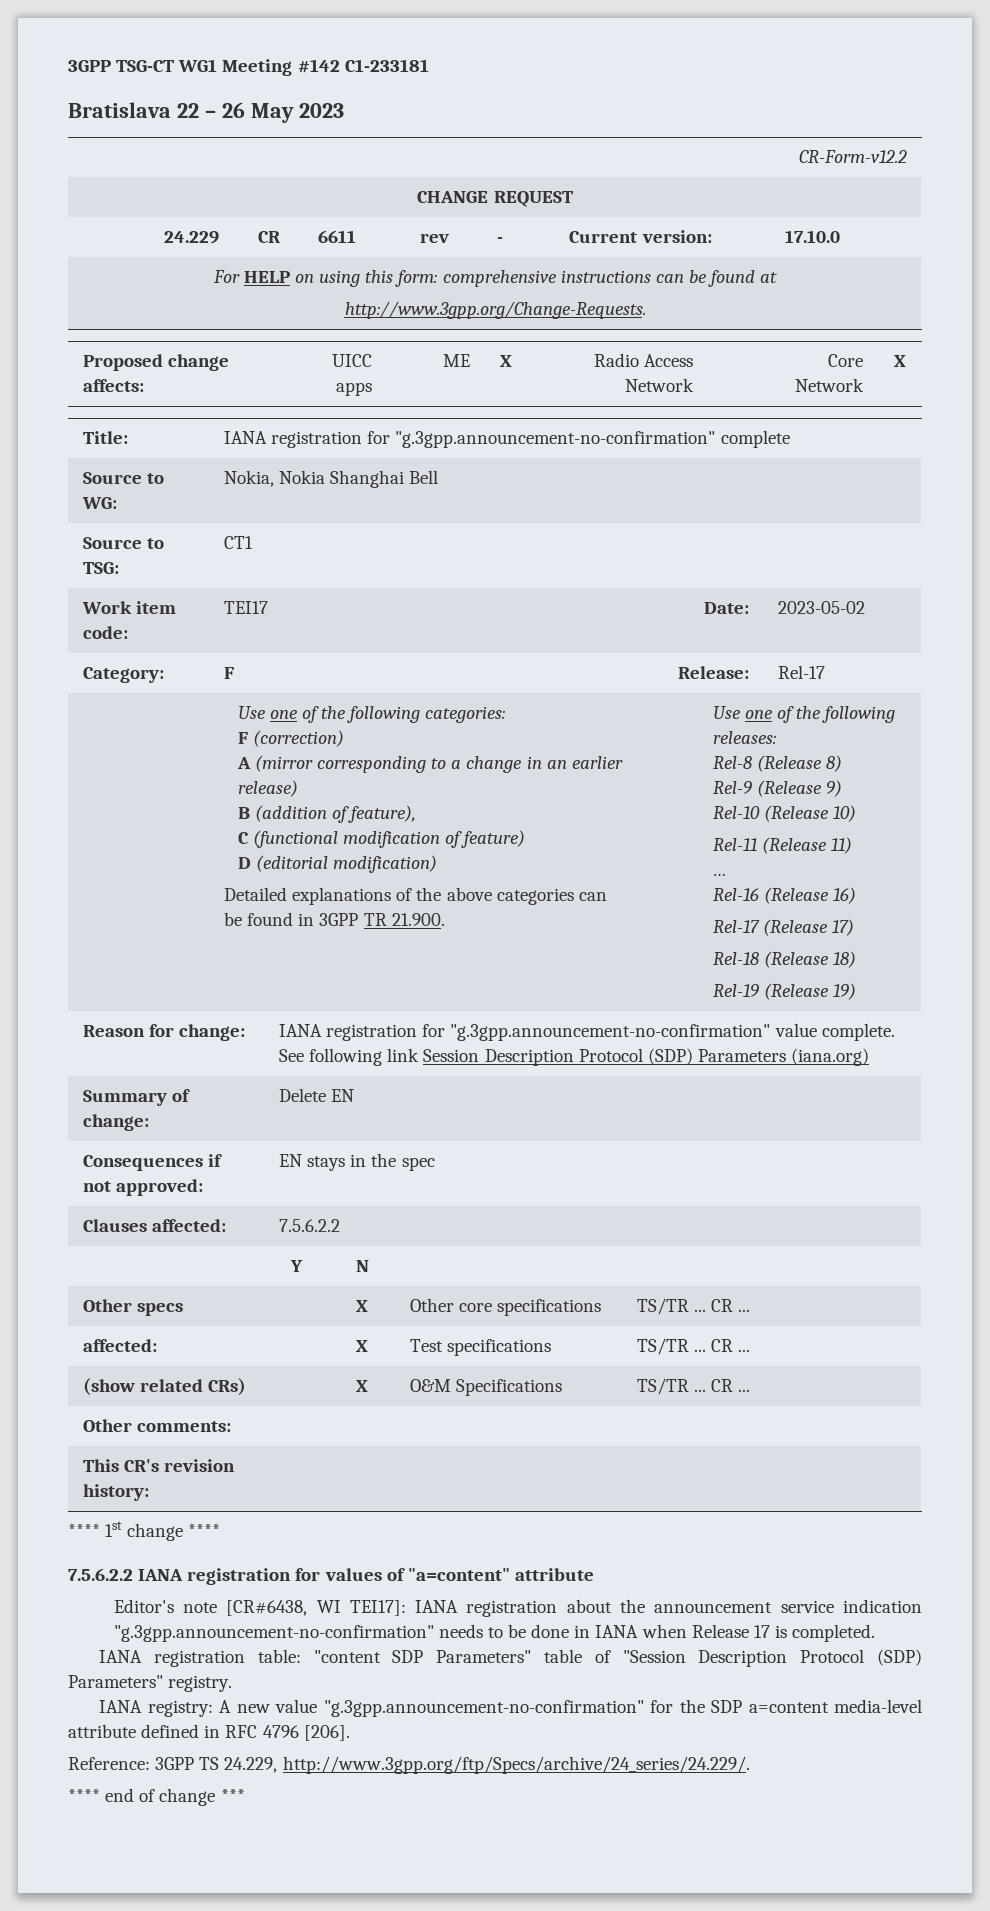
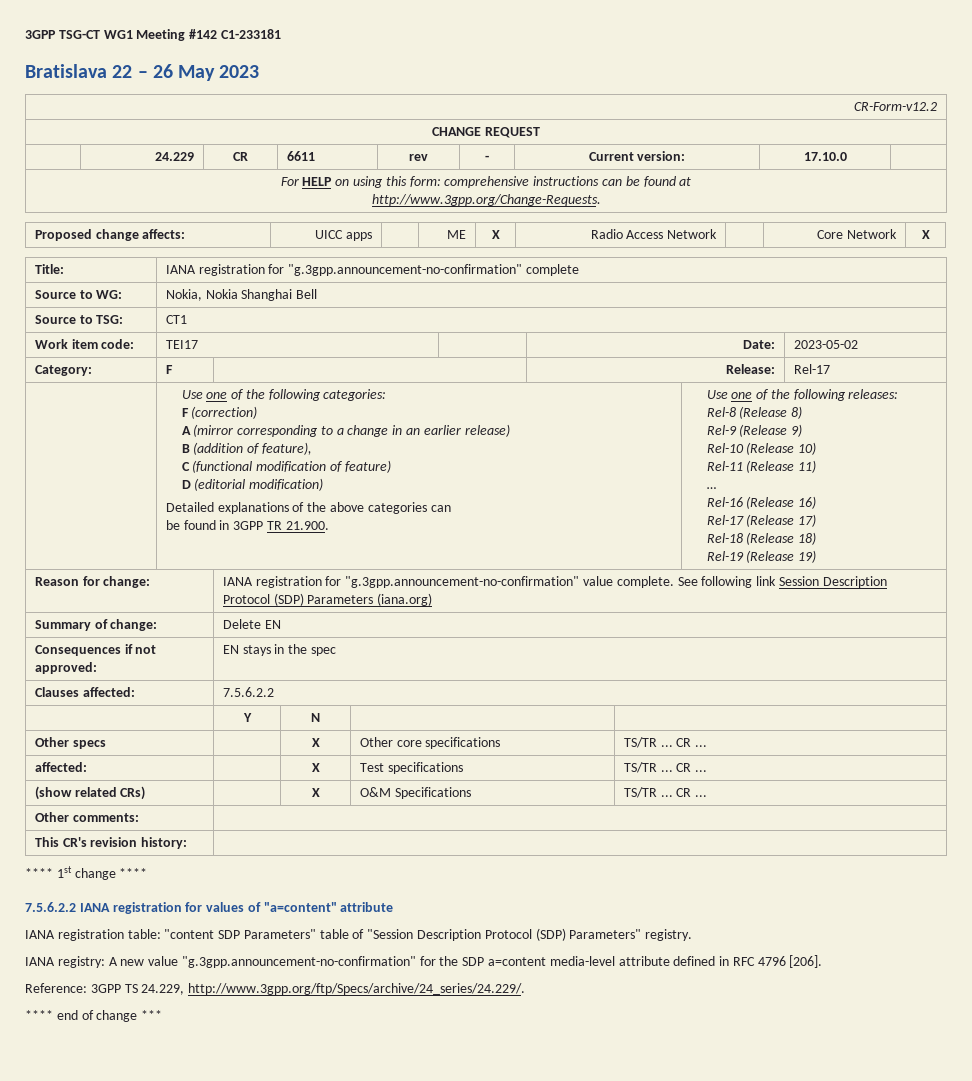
- Editor's note [CR#6438, WI TEI17]: IANA registration about the announcement service indication "g.3gpp.announcement-no-confirmation" needs to be done in IANA when Release 17 is completed.

